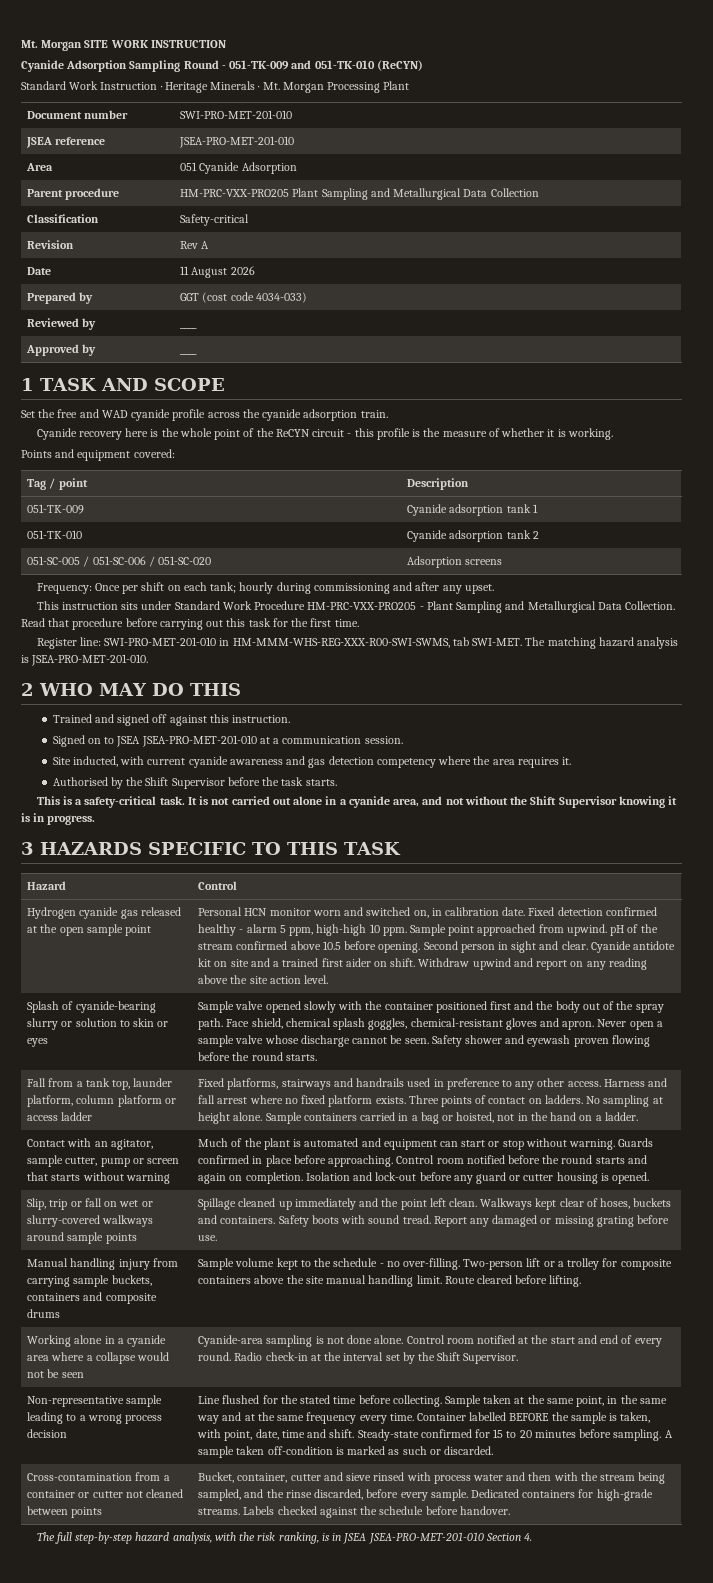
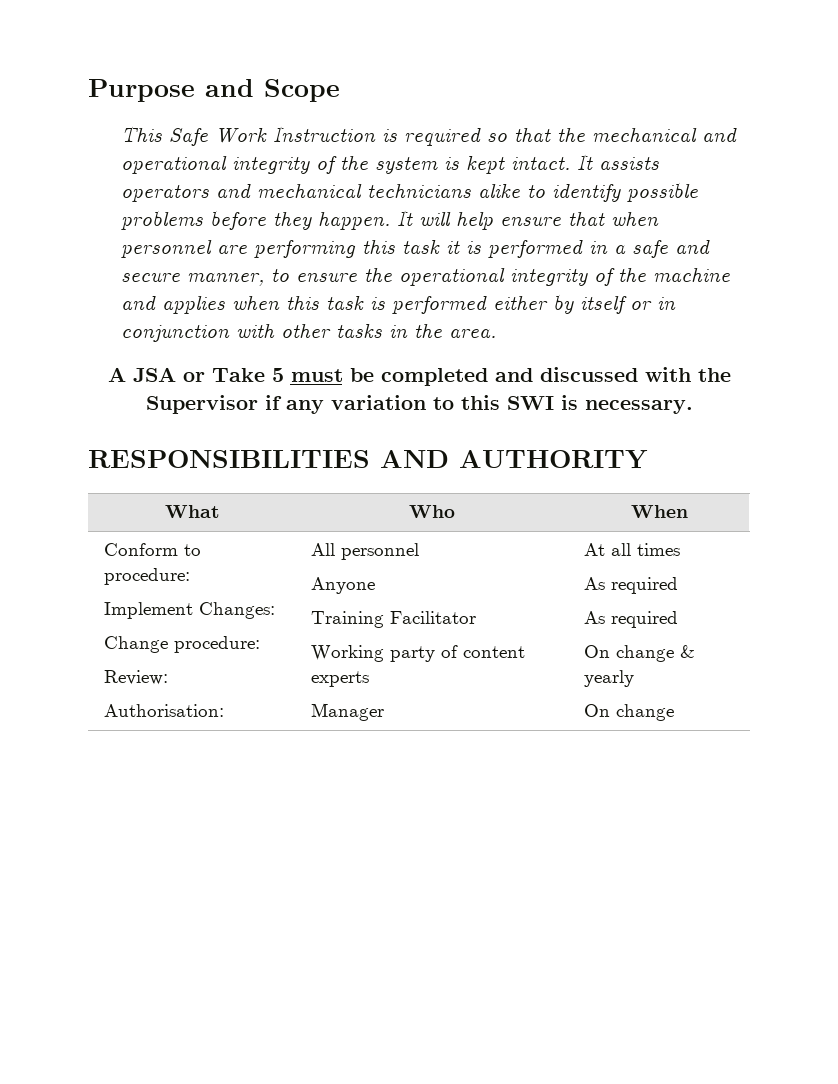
- Mt. Morgan SITE WORK INSTRUCTION
- Cyanide Adsorption Sampling Round - 051-TK-009 and 051-TK-010 (ReCYN)
- Standard Work Instruction · Heritage Minerals · Mt. Morgan Processing Plant
- Document number | SWI-PRO-MET-201-010
- JSEA reference | JSEA-PRO-MET-201-010
- Area | 051 Cyanide Adsorption
- Parent procedure | HM-PRC-VXX-PRO205 Plant Sampling and Metallurgical Data Collection
- Classification | Safety-critical
- Revision | Rev A
- Date | 11 August 2026
- Prepared by | GGT (cost code 4034-033)
- Reviewed by | ____
- Approved by | ____
- 1 TASK AND SCOPE
- Set the free and WAD cyanide profile across the cyanide adsorption train.
- Cyanide recovery here is the whole point of the ReCYN circuit - this profile is the measure of whether it is working.
- Points and equipment covered:
- Tag / point | Description
- 051-TK-009 | Cyanide adsorption tank 1
- 051-TK-010 | Cyanide adsorption tank 2
- 051-SC-005 / 051-SC-006 / 051-SC-020 | Adsorption screens
- Frequency: Once per shift on each tank; hourly during commissioning and after any upset.
- This instruction sits under Standard Work Procedure HM-PRC-VXX-PRO205 - Plant Sampling and Metallurgical Data Collection. Read that procedure before carrying out this task for the first time.
- Register line: SWI-PRO-MET-201-010 in HM-MMM-WHS-REG-XXX-R00-SWI-SWMS, tab SWI-MET. The matching hazard analysis is JSEA-PRO-MET-201-010.
- 2 WHO MAY DO THIS
- Trained and signed off against this instruction.
- Signed on to JSEA JSEA-PRO-MET-201-010 at a communication session.
- Site inducted, with current cyanide awareness and gas detection competency where the area requires it.
- Authorised by the Shift Supervisor before the task starts.
- This is a safety-critical task. It is not carried out alone in a cyanide area, and not without the Shift Supervisor knowing it is in progress.
- 3 HAZARDS SPECIFIC TO THIS TASK
- Hazard | Control
- Hydrogen cyanide gas released at the open sample point | Personal HCN monitor worn and switched on, in calibration date. Fixed detection confirmed healthy - alarm 5 ppm, high-high 10 ppm. Sample point approached from upwind. pH of the stream confirmed above 10.5 before opening. Second person in sight and clear. Cyanide antidote kit on site and a trained first aider on shift. Withdraw upwind and report on any reading above the site action level.
- Splash of cyanide-bearing slurry or solution to skin or eyes | Sample valve opened slowly with the container positioned first and the body out of the spray path. Face shield, chemical splash goggles, chemical-resistant gloves and apron. Never open a sample valve whose discharge cannot be seen. Safety shower and eyewash proven flowing before the round starts.
- Fall from a tank top, launder platform, column platform or access ladder | Fixed platforms, stairways and handrails used in preference to any other access. Harness and fall arrest where no fixed platform exists. Three points of contact on ladders. No sampling at height alone. Sample containers carried in a bag or hoisted, not in the hand on a ladder.
- Contact with an agitator, sample cutter, pump or screen that starts without warning | Much of the plant is automated and equipment can start or stop without warning. Guards confirmed in place before approaching. Control room notified before the round starts and again on completion. Isolation and lock-out before any guard or cutter housing is opened.
- Slip, trip or fall on wet or slurry-covered walkways around sample points | Spillage cleaned up immediately and the point left clean. Walkways kept clear of hoses, buckets and containers. Safety boots with sound tread. Report any damaged or missing grating before use.
- Manual handling injury from carrying sample buckets, containers and composite drums | Sample volume kept to the schedule - no over-filling. Two-person lift or a trolley for composite containers above the site manual handling limit. Route cleared before lifting.
- Working alone in a cyanide area where a collapse would not be seen | Cyanide-area sampling is not done alone. Control room notified at the start and end of every round. Radio check-in at the interval set by the Shift Supervisor.
- Non-representative sample leading to a wrong process decision | Line flushed for the stated time before collecting. Sample taken at the same point, in the same way and at the same frequency every time. Container labelled BEFORE the sample is taken, with point, date, time and shift. Steady-state confirmed for 15 to 20 minutes before sampling. A sample taken off-condition is marked as such or discarded.
- Cross-contamination from a container or cutter not cleaned between points | Bucket, container, cutter and sieve rinsed with process water and then with the stream being sampled, and the rinse discarded, before every sample. Dedicated containers for high-grade streams. Labels checked against the schedule before handover.
- The full step-by-step hazard analysis, with the risk ranking, is in JSEA JSEA-PRO-MET-201-010 Section 4.
+ Purpose and Scope
+ This Safe Work Instruction is required so that the mechanical and operational integrity of the system is kept intact. It assists operators and mechanical technicians alike to identify possible problems before they happen. It will help ensure that when personnel are performing this task it is performed in a safe and secure manner, to ensure the operational integrity of the machine and applies when this task is performed either by itself or in conjunction with other tasks in the area.
+ A JSA or Take 5 must be completed and discussed with the Supervisor if any variation to this SWI is necessary.
+ RESPONSIBILITIES AND AUTHORITY
+ What | Who | When
+ Conform to procedure:
+ Implement Changes:
+ Change procedure:
+ Review:
+ Authorisation: | All personnel
+ Anyone
+ Training Facilitator
+ Working party of content experts
+ Manager | At all times
+ As required
+ As required
+ On change & yearly
+ On change

